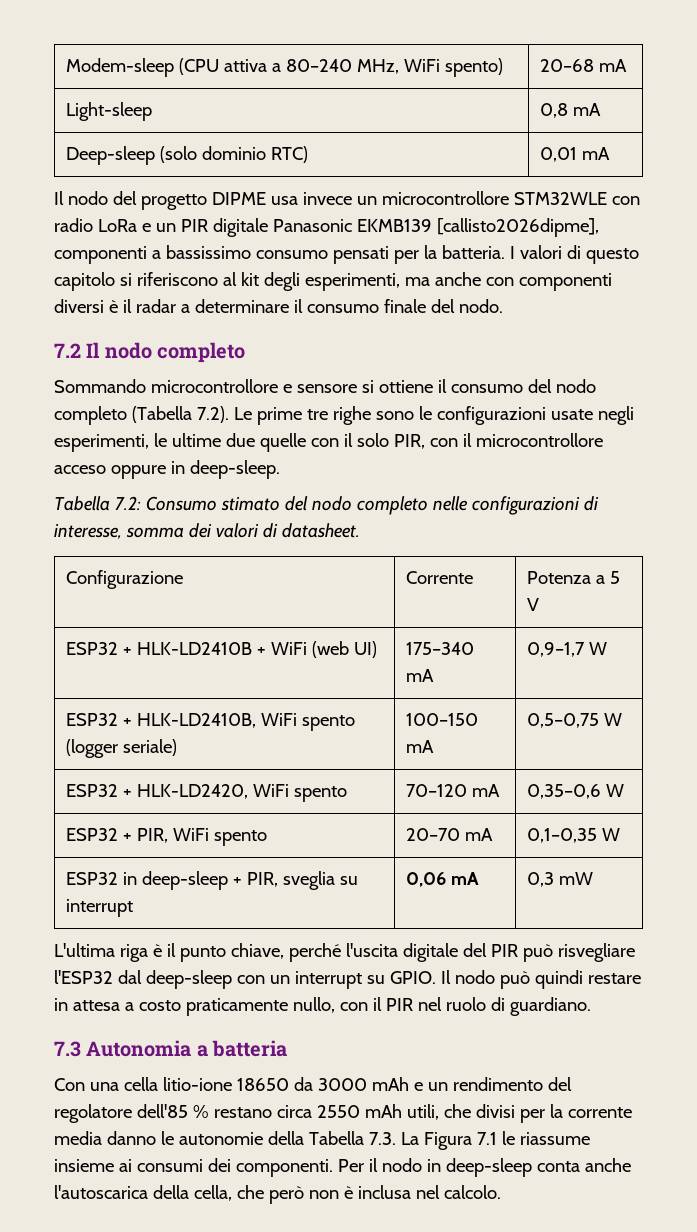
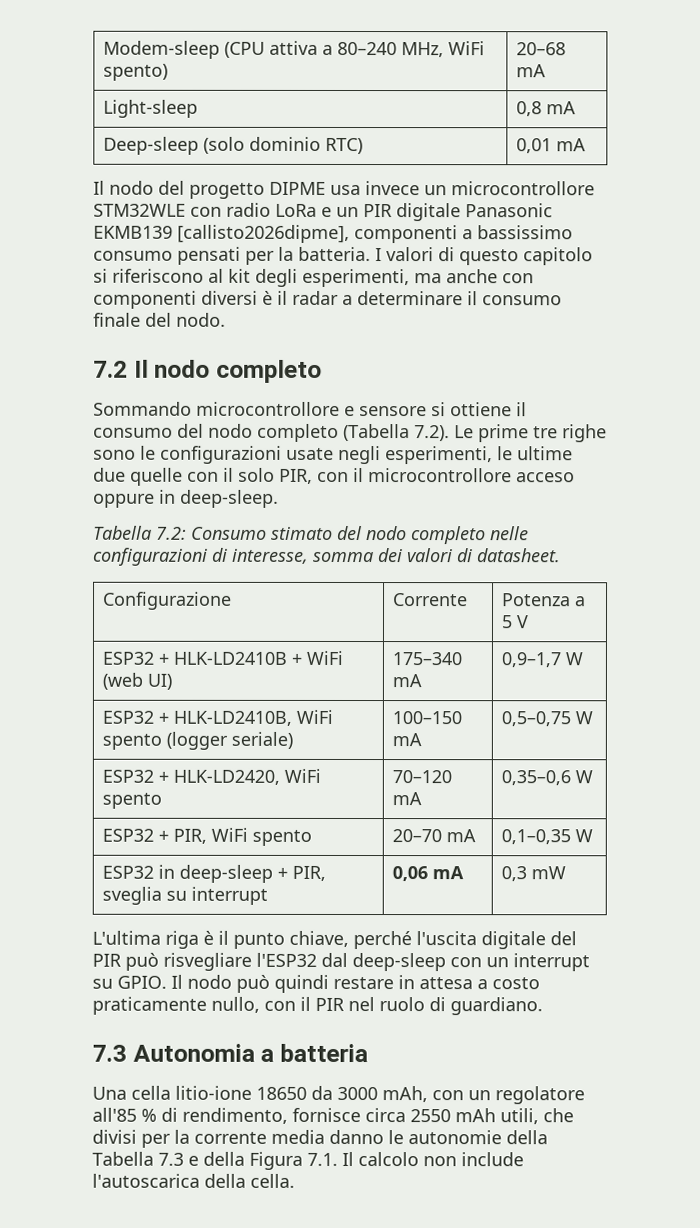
- Con una cella litio-ione 18650 da 3000 mAh e un rendimento del regolatore dell'85 % restano circa 2550 mAh utili, che divisi per la corrente media danno le autonomie della Tabella 7.3. La Figura 7.1 le riassume insieme ai consumi dei componenti. Per il nodo in deep-sleep conta anche l'autoscarica della cella, che però non è inclusa nel calcolo.
+ Una cella litio-ione 18650 da 3000 mAh, con un regolatore all'85 % di rendimento, fornisce circa 2550 mAh utili, che divisi per la corrente media danno le autonomie della Tabella 7.3 e della Figura 7.1. Il calcolo non include l'autoscarica della cella.

